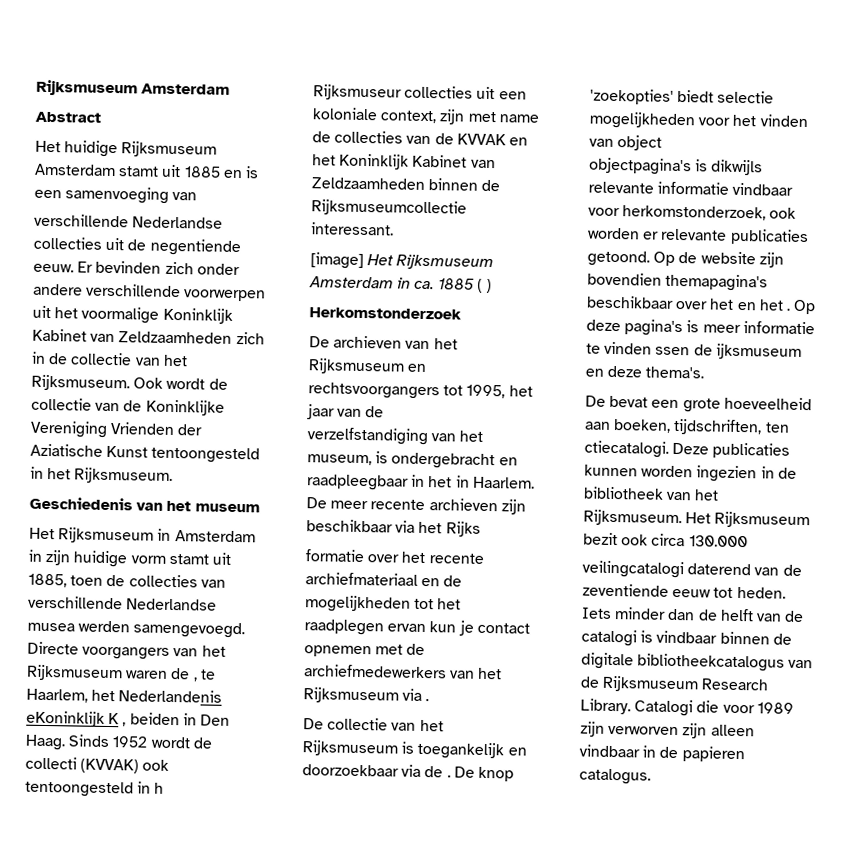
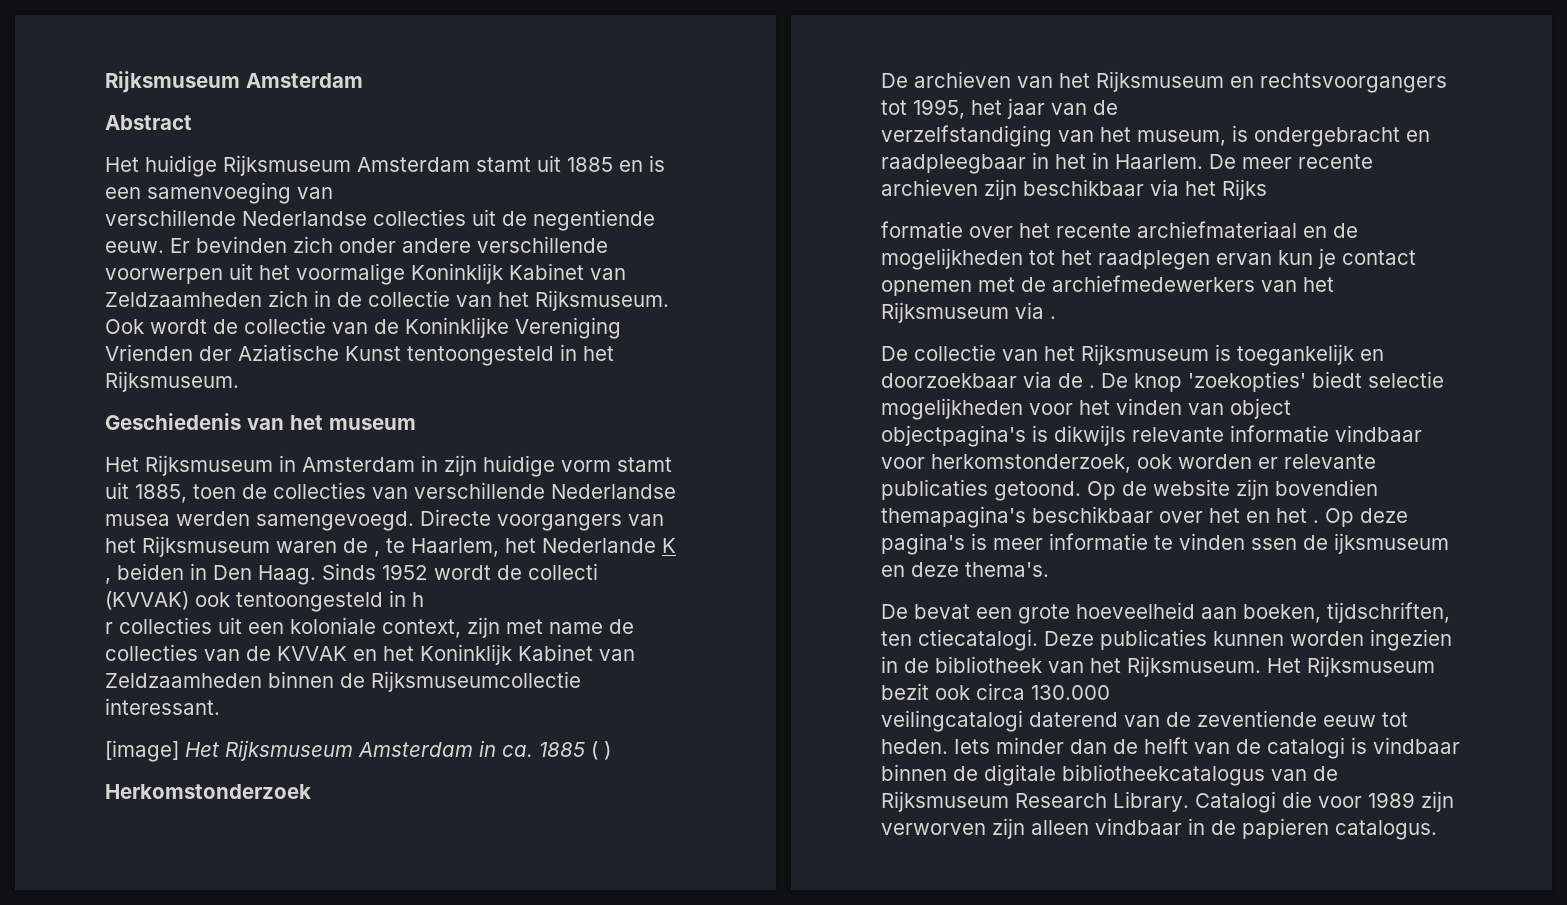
- Directe voorgangers van het Rijksmuseum waren de , te Haarlem, het Nederlandenis eKoninklijk K , beiden in Den Haag.
+ Directe voorgangers van het Rijksmuseum waren de , te Haarlem, het Nederlande K , beiden in Den Haag.
- Rijksmuseur collecties uit een koloniale context, zijn met name de collecties van de KVVAK en het Koninklijk Kabinet van Zeldzaamheden binnen de Rijksmuseumcollectie interessant.
+ r collecties uit een koloniale context, zijn met name de collecties van de KVVAK en het Koninklijk Kabinet van Zeldzaamheden binnen de Rijksmuseumcollectie interessant.

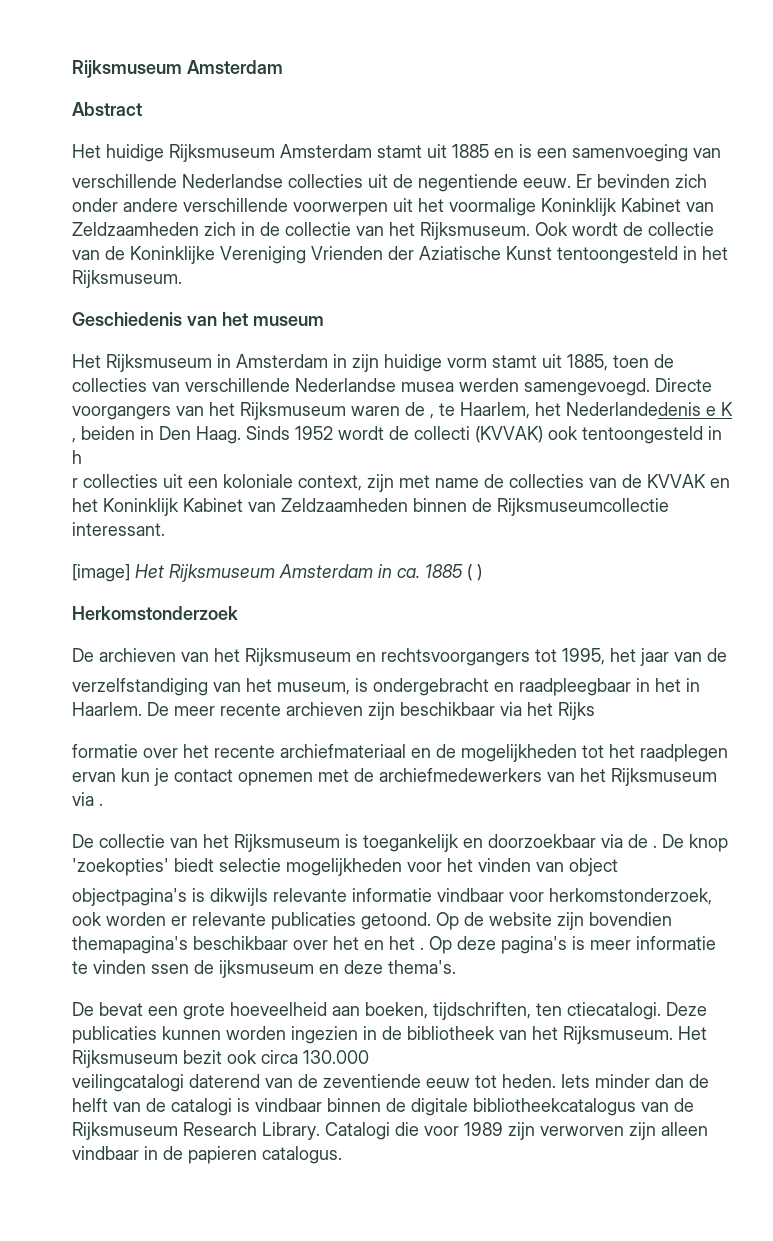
- Directe voorgangers van het Rijksmuseum waren de , te Haarlem, het Nederlande K , beiden in Den Haag.
+ Directe voorgangers van het Rijksmuseum waren de , te Haarlem, het Nederlandedenis e K , beiden in Den Haag.

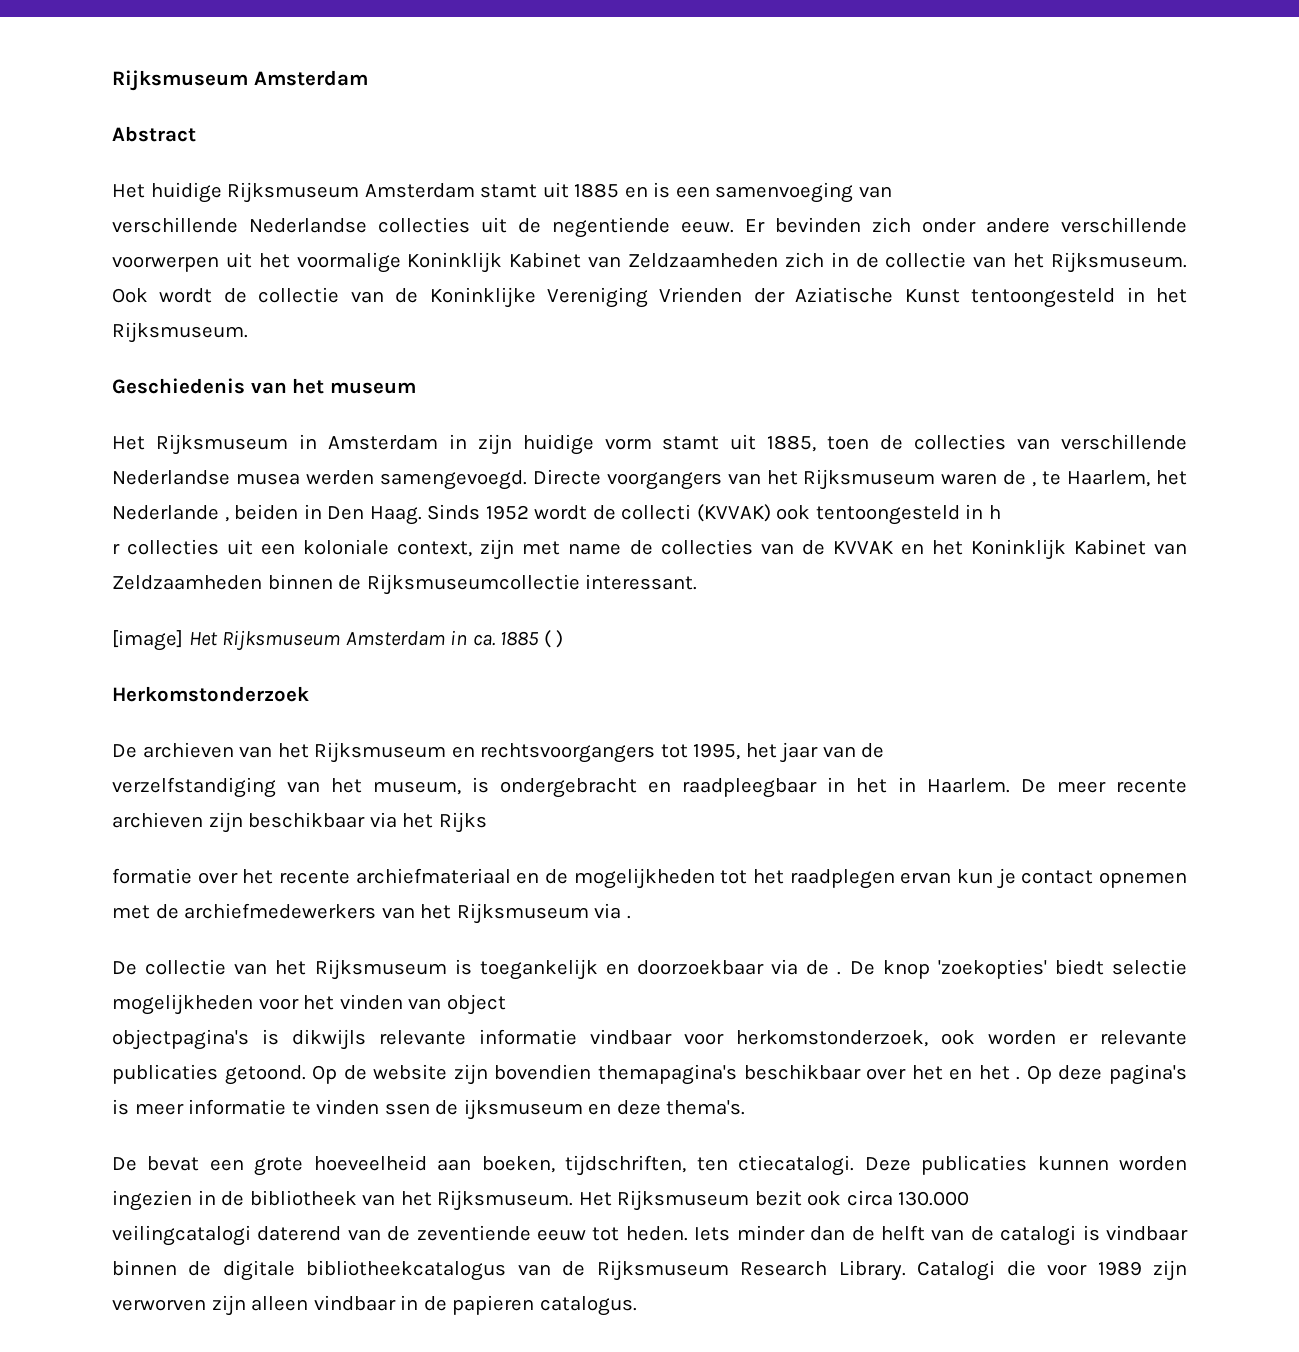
- Directe voorgangers van het Rijksmuseum waren de , te Haarlem, het Nederlandedenis e K , beiden in Den Haag.
+ Directe voorgangers van het Rijksmuseum waren de , te Haarlem, het Nederlande , beiden in Den Haag.

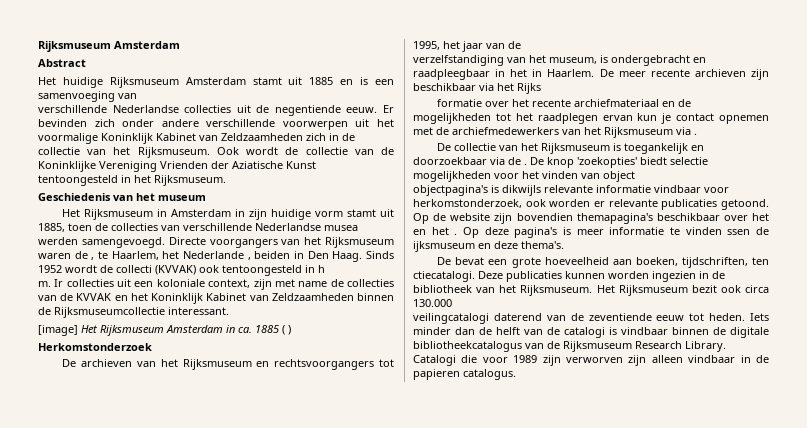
- r collecties uit een koloniale context, zijn met name de collecties van de KVVAK en het Koninklijk Kabinet van Zeldzaamheden binnen de Rijksmuseumcollectie interessant.
+ m. Ir collecties uit een koloniale context, zijn met name de collecties van de KVVAK en het Koninklijk Kabinet van Zeldzaamheden binnen de Rijksmuseumcollectie interessant.

